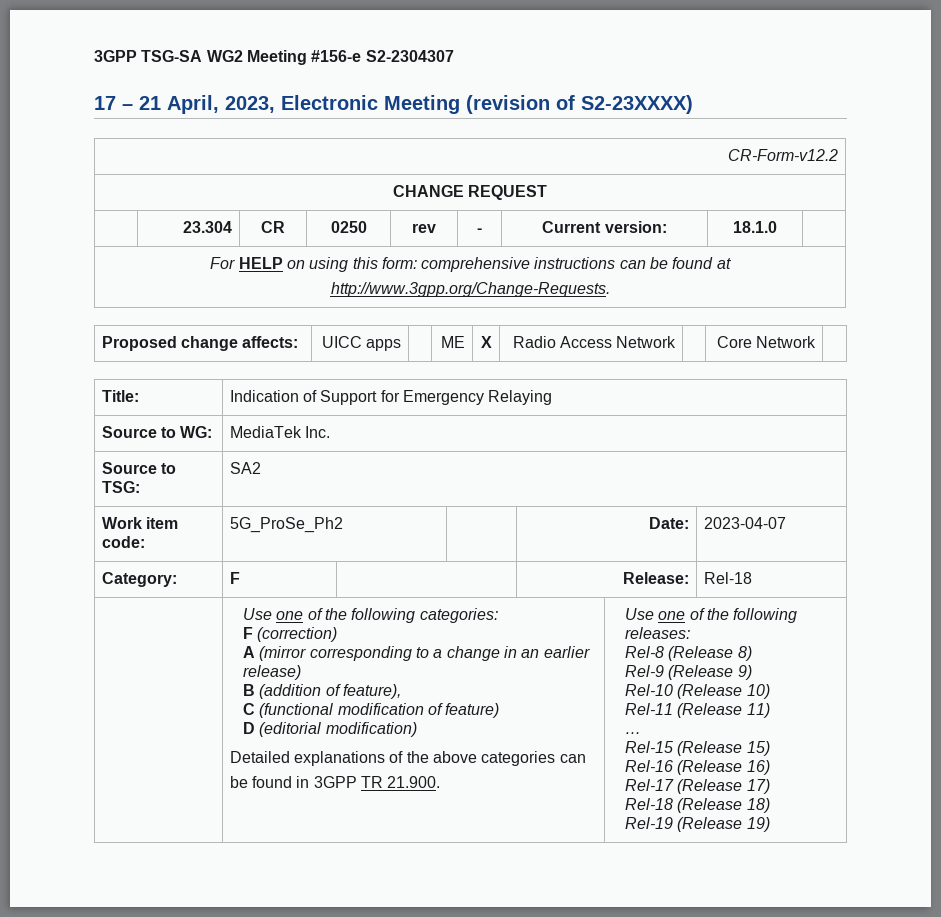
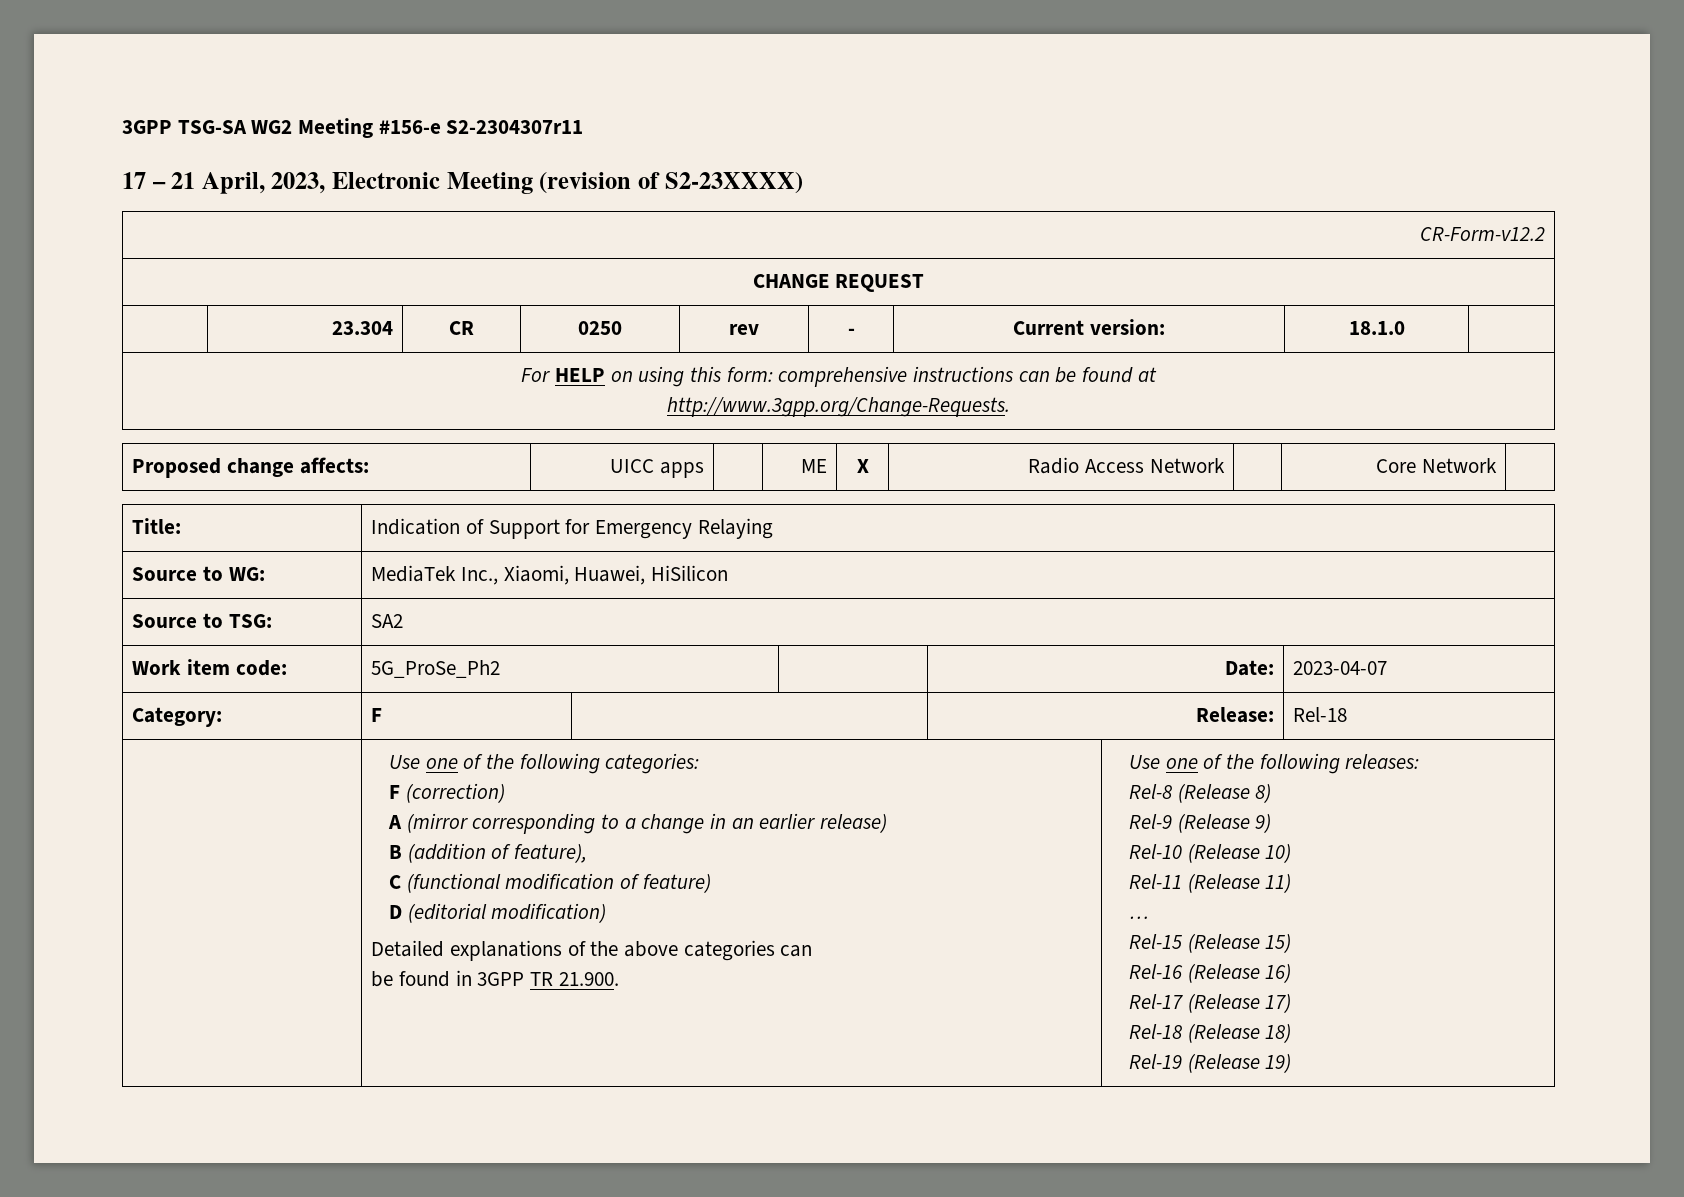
- 3GPP TSG-SA WG2 Meeting #156-e S2-2304307
+ 3GPP TSG-SA WG2 Meeting #156-e S2-2304307r11
- Source to WG: | MediaTek Inc.
+ Source to WG: | MediaTek Inc., Xiaomi, Huawei, HiSilicon

